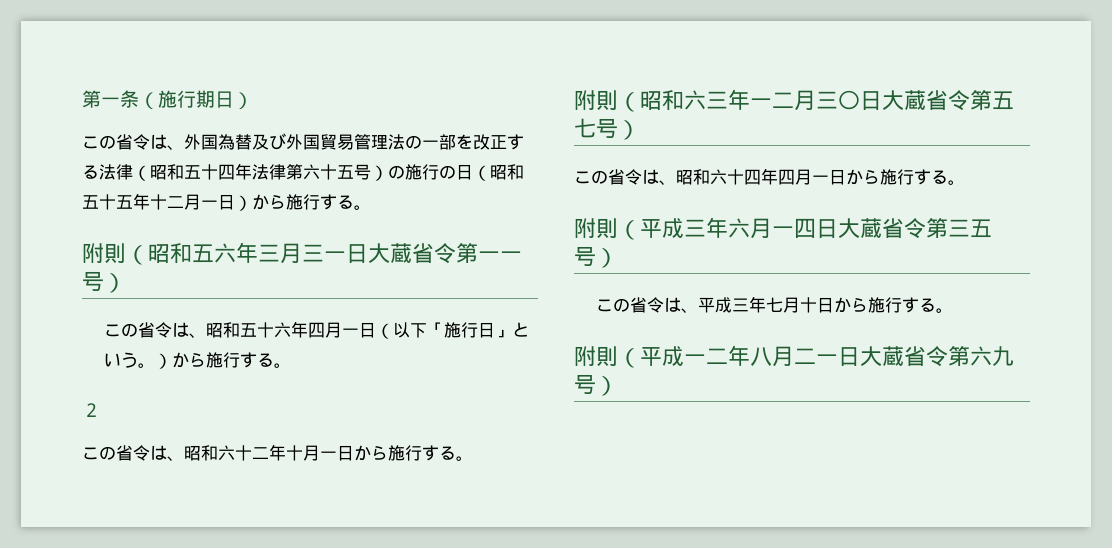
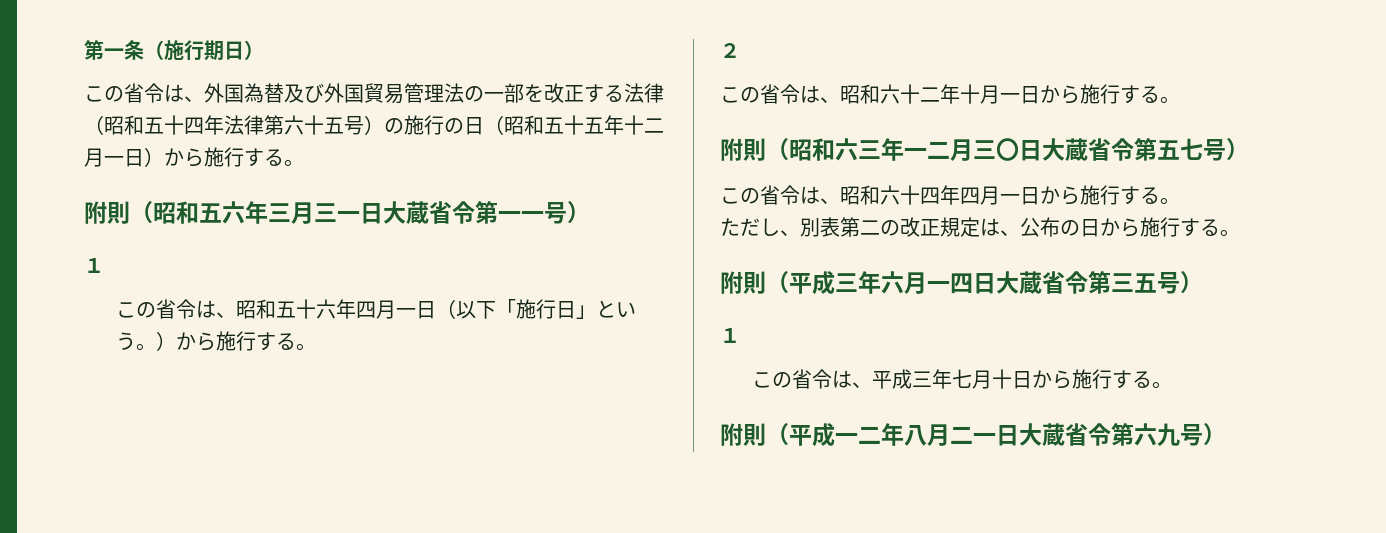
  附則（昭和五六年三月三一日大蔵省令第一一号）
+ １
+ ただし、別表第二の改正規定は、公布の日から施行する。
  附則（平成三年六月一四日大蔵省令第三五号）
+ １

